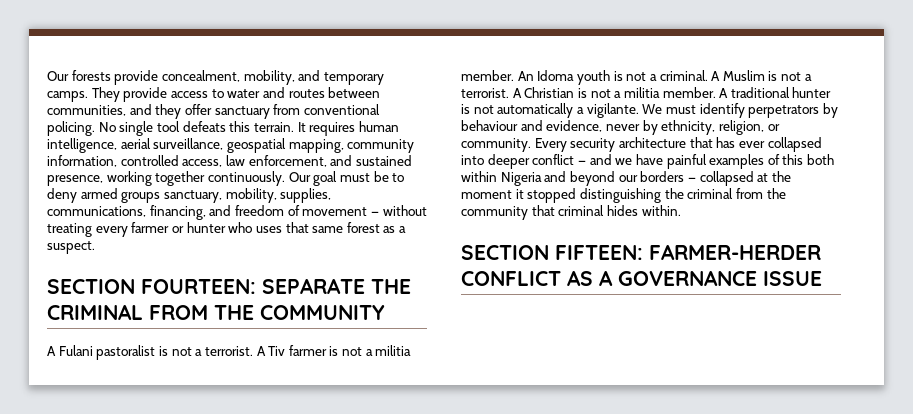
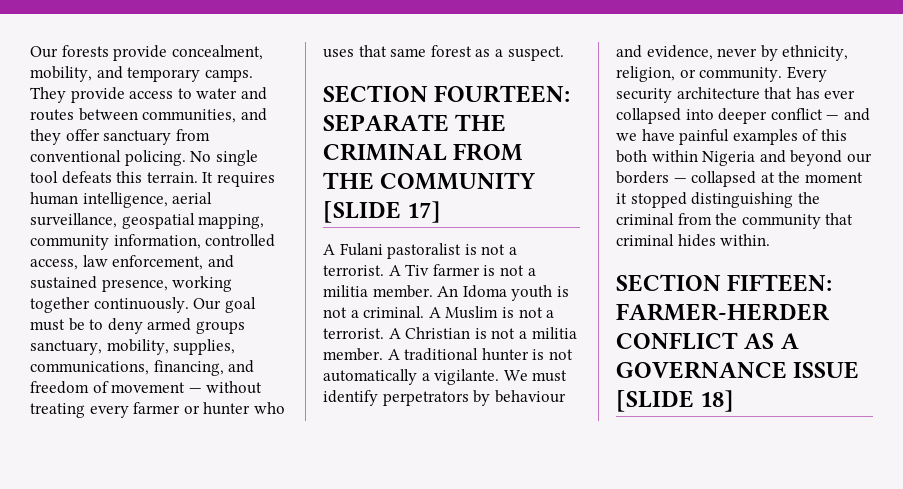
- SECTION FOURTEEN: SEPARATE THE CRIMINAL FROM THE COMMUNITY
+ SECTION FOURTEEN: SEPARATE THE CRIMINAL FROM THE COMMUNITY [SLIDE 17]
- SECTION FIFTEEN: FARMER-HERDER CONFLICT AS A GOVERNANCE ISSUE
+ SECTION FIFTEEN: FARMER-HERDER CONFLICT AS A GOVERNANCE ISSUE [SLIDE 18]

